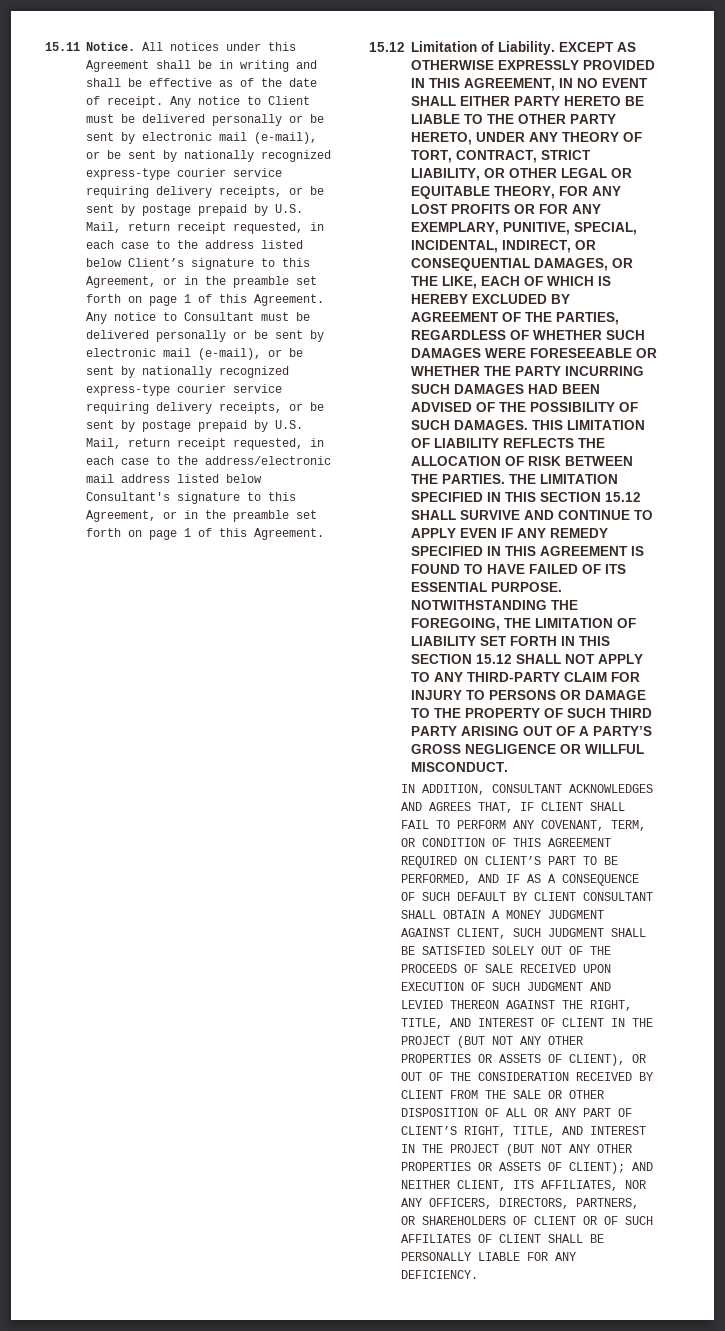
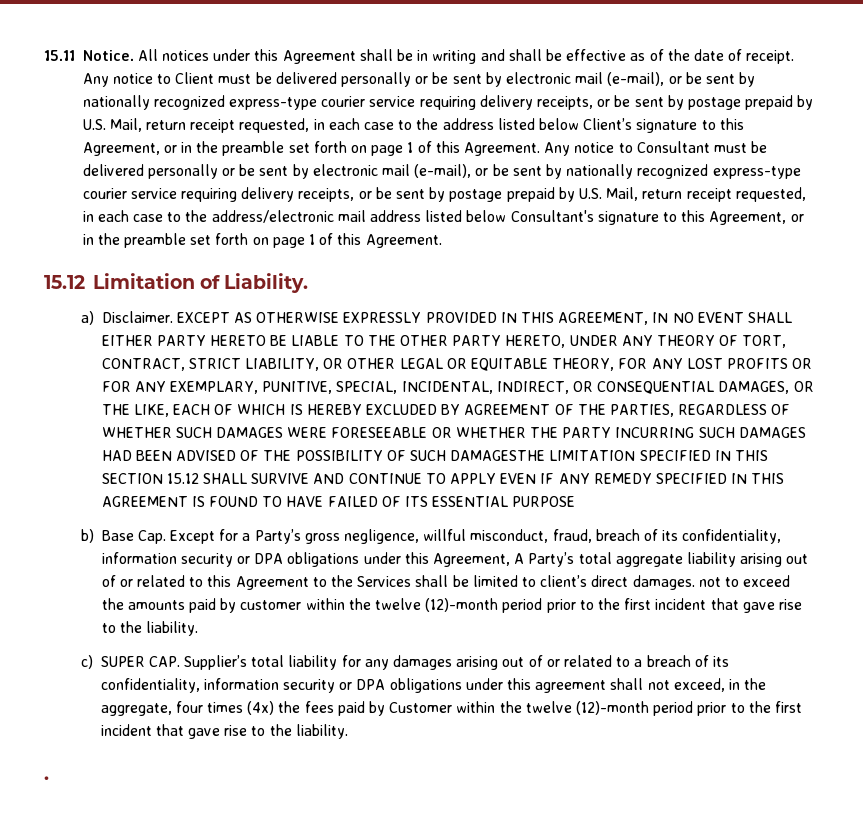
- 15.12 Limitation of Liability. EXCEPT AS OTHERWISE EXPRESSLY PROVIDED IN THIS AGREEMENT, IN NO EVENT SHALL EITHER PARTY HERETO BE LIABLE TO THE OTHER PARTY HERETO, UNDER ANY THEORY OF TORT, CONTRACT, STRICT LIABILITY, OR OTHER LEGAL OR EQUITABLE THEORY, FOR ANY LOST PROFITS OR FOR ANY EXEMPLARY, PUNITIVE, SPECIAL, INCIDENTAL, INDIRECT, OR CONSEQUENTIAL DAMAGES, OR THE LIKE, EACH OF WHICH IS HEREBY EXCLUDED BY AGREEMENT OF THE PARTIES, REGARDLESS OF WHETHER SUCH DAMAGES WERE FORESEEABLE OR WHETHER THE PARTY INCURRING SUCH DAMAGES HAD BEEN ADVISED OF THE POSSIBILITY OF SUCH DAMAGES. THIS LIMITATION OF LIABILITY REFLECTS THE ALLOCATION OF RISK BETWEEN THE PARTIES. THE LIMITATION SPECIFIED IN THIS SECTION 15.12 SHALL SURVIVE AND CONTINUE TO APPLY EVEN IF ANY REMEDY SPECIFIED IN THIS AGREEMENT IS FOUND TO HAVE FAILED OF ITS ESSENTIAL PURPOSE. NOTWITHSTANDING THE FOREGOING, THE LIMITATION OF LIABILITY SET FORTH IN THIS SECTION 15.12 SHALL NOT APPLY TO ANY THIRD-PARTY CLAIM FOR INJURY TO PERSONS OR DAMAGE TO THE PROPERTY OF SUCH THIRD PARTY ARISING OUT OF A PARTY’S GROSS NEGLIGENCE OR WILLFUL MISCONDUCT.
- IN ADDITION, CONSULTANT ACKNOWLEDGES AND AGREES THAT, IF CLIENT SHALL FAIL TO PERFORM ANY COVENANT, TERM, OR CONDITION OF THIS AGREEMENT REQUIRED ON CLIENT’S PART TO BE PERFORMED, AND IF AS A CONSEQUENCE OF SUCH DEFAULT BY CLIENT CONSULTANT SHALL OBTAIN A MONEY JUDGMENT AGAINST CLIENT, SUCH JUDGMENT SHALL BE SATISFIED SOLELY OUT OF THE PROCEEDS OF SALE RECEIVED UPON EXECUTION OF SUCH JUDGMENT AND LEVIED THEREON AGAINST THE RIGHT, TITLE, AND INTEREST OF CLIENT IN THE PROJECT (BUT NOT ANY OTHER PROPERTIES OR ASSETS OF CLIENT), OR OUT OF THE CONSIDERATION RECEIVED BY CLIENT FROM THE SALE OR OTHER DISPOSITION OF ALL OR ANY PART OF CLIENT’S RIGHT, TITLE, AND INTEREST IN THE PROJECT (BUT NOT ANY OTHER PROPERTIES OR ASSETS OF CLIENT); AND NEITHER CLIENT, ITS AFFILIATES, NOR ANY OFFICERS, DIRECTORS, PARTNERS, OR SHAREHOLDERS OF CLIENT OR OF SUCH AFFILIATES OF CLIENT SHALL BE PERSONALLY LIABLE FOR ANY DEFICIENCY.
+ 15.12 Limitation of Liability.
+ a) Disclaimer. EXCEPT AS OTHERWISE EXPRESSLY PROVIDED IN THIS AGREEMENT, IN NO EVENT SHALL EITHER PARTY HERETO BE LIABLE TO THE OTHER PARTY HERETO, UNDER ANY THEORY OF TORT, CONTRACT, STRICT LIABILITY, OR OTHER LEGAL OR EQUITABLE THEORY, FOR ANY LOST PROFITS OR FOR ANY EXEMPLARY, PUNITIVE, SPECIAL, INCIDENTAL, INDIRECT, OR CONSEQUENTIAL DAMAGES, OR THE LIKE, EACH OF WHICH IS HEREBY EXCLUDED BY AGREEMENT OF THE PARTIES, REGARDLESS OF WHETHER SUCH DAMAGES WERE FORESEEABLE OR WHETHER THE PARTY INCURRING SUCH DAMAGES HAD BEEN ADVISED OF THE POSSIBILITY OF SUCH DAMAGESTHE LIMITATION SPECIFIED IN THIS SECTION 15.12 SHALL SURVIVE AND CONTINUE TO APPLY EVEN IF ANY REMEDY SPECIFIED IN THIS AGREEMENT IS FOUND TO HAVE FAILED OF ITS ESSENTIAL PURPOSE
+ b) Base Cap. Except for a Party’s gross negligence, willful misconduct, fraud, breach of its confidentiality, information security or DPA obligations under this Agreement, A Party’s total aggregate liability arising out of or related to this Agreement to the Services shall be limited to client’s direct damages. not to exceed the amounts paid by customer within the twelve (12)-month period prior to the first incident that gave rise to the liability.
+ c) SUPER CAP. Supplier’s total liability for any damages arising out of or related to a breach of its confidentiality, information security or DPA obligations under this agreement shall not exceed, in the aggregate, four times (4x) the fees paid by Customer within the twelve (12)-month period prior to the first incident that gave rise to the liability.
+ .

